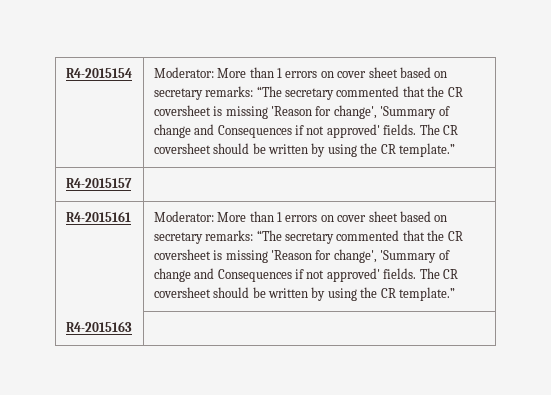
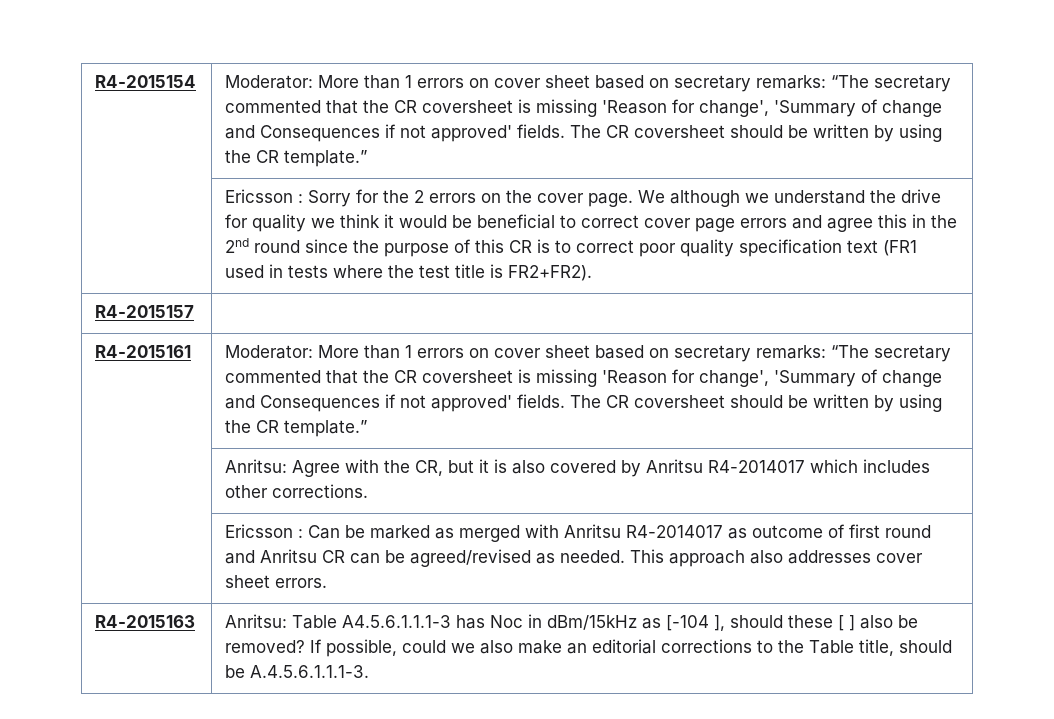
+ Ericsson : Sorry for the 2 errors on the cover page. We although we understand the drive for quality we think it would be beneficial to correct cover page errors and agree this in the 2nd round since the purpose of this CR is to correct poor quality specification text (FR1 used in tests where the test title is FR2+FR2).
- R4-2015163 |
+ | Anritsu: Agree with the CR, but it is also covered by Anritsu R4-2014017 which includes other corrections.
+ | Ericsson : Can be marked as merged with Anritsu R4-2014017 as outcome of first round and Anritsu CR can be agreed/revised as needed. This approach also addresses cover sheet errors.
+ R4-2015163 | Anritsu: Table A4.5.6.1.1.1-3 has Noc in dBm/15kHz as [-104 ], should these [ ] also be removed? If possible, could we also make an editorial corrections to the Table title, should be A.4.5.6.1.1.1-3.

